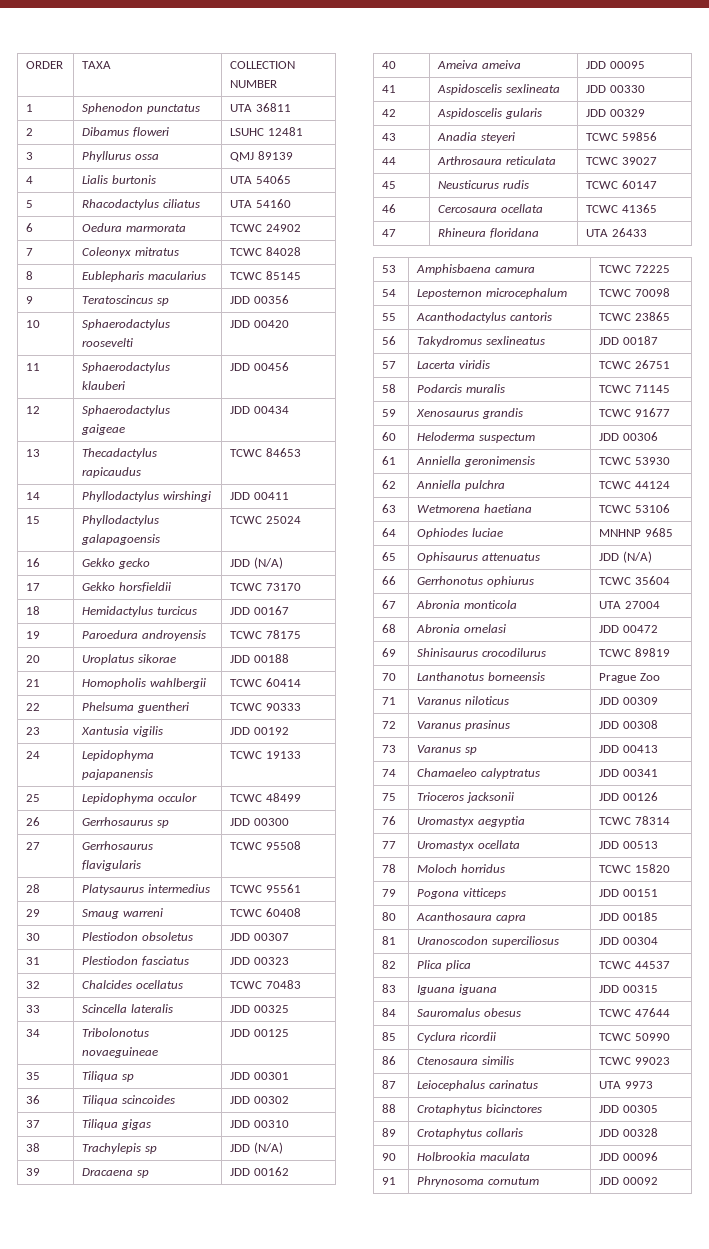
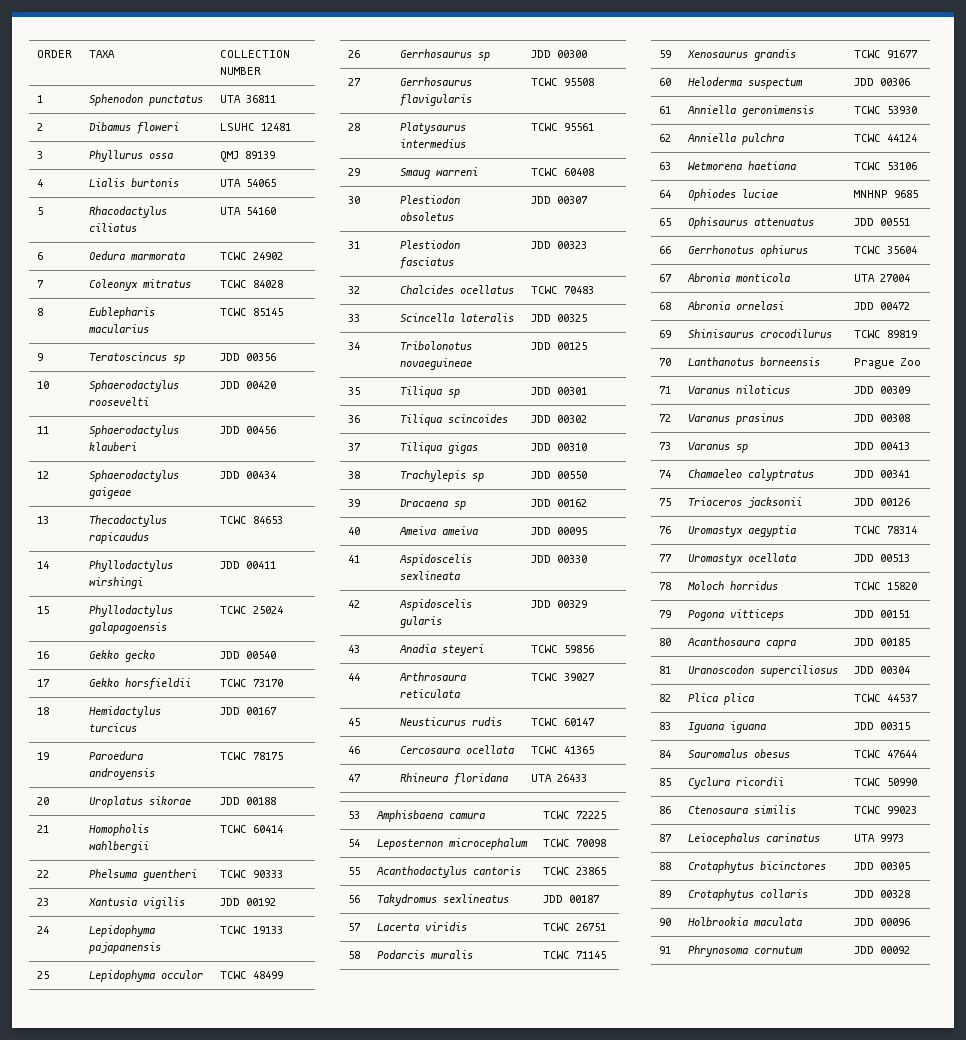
- 16 | Gekko gecko | JDD (N/A)
+ 16 | Gekko gecko | JDD 00540
- 38 | Trachylepis sp | JDD (N/A)
+ 38 | Trachylepis sp | JDD 00550
- 65 | Ophisaurus attenuatus | JDD (N/A)
+ 65 | Ophisaurus attenuatus | JDD 00551

